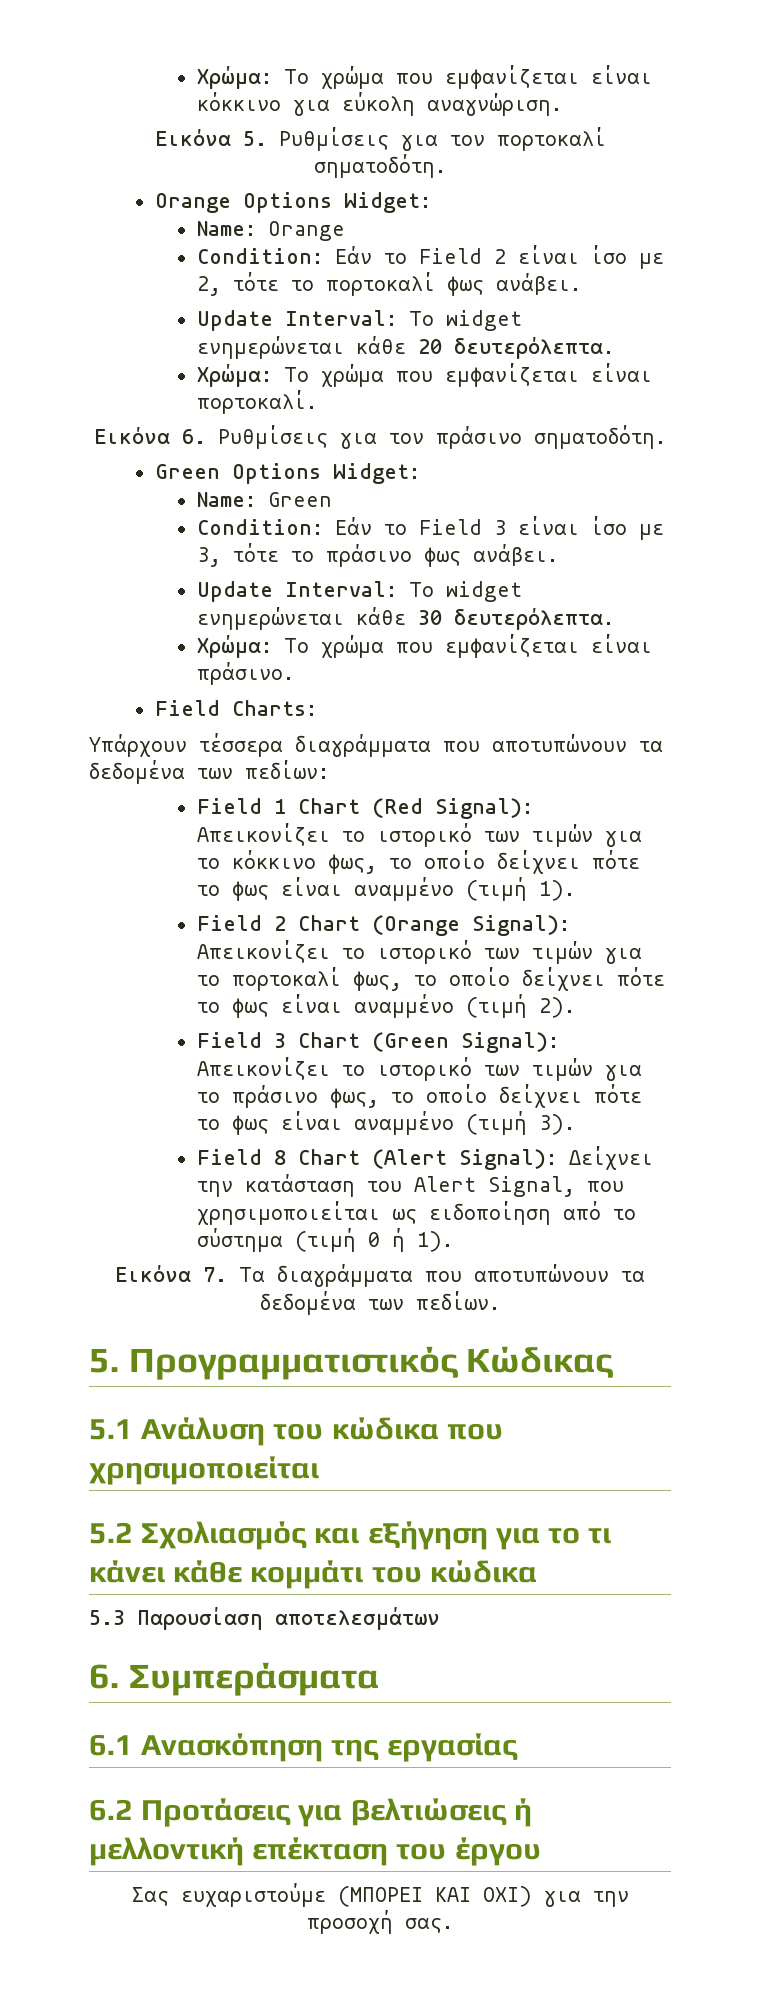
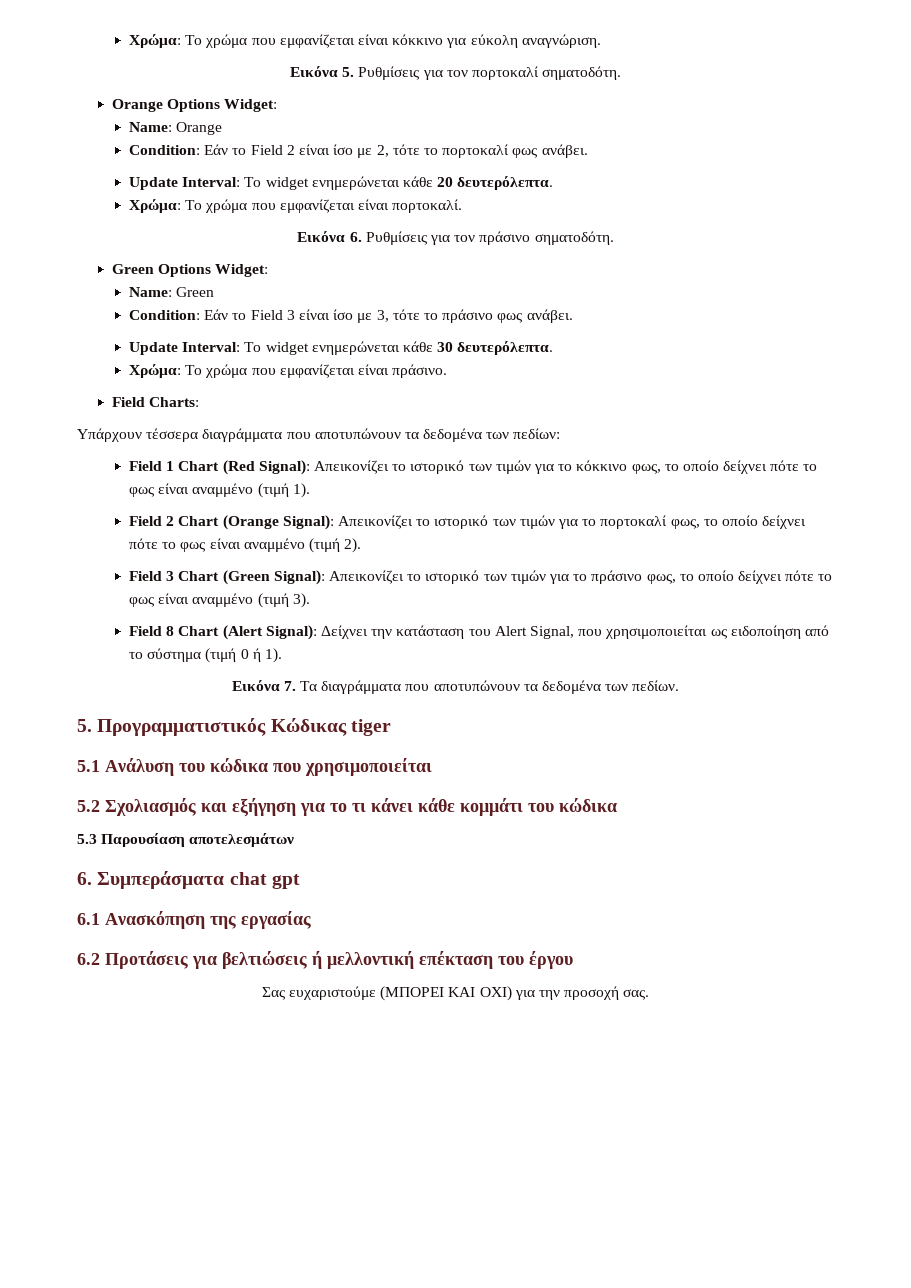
- 5. Προγραμματιστικός Κώδικας
+ 5. Προγραμματιστικός Κώδικας tiger
- 6. Συμπεράσματα
+ 6. Συμπεράσματα chat gpt

